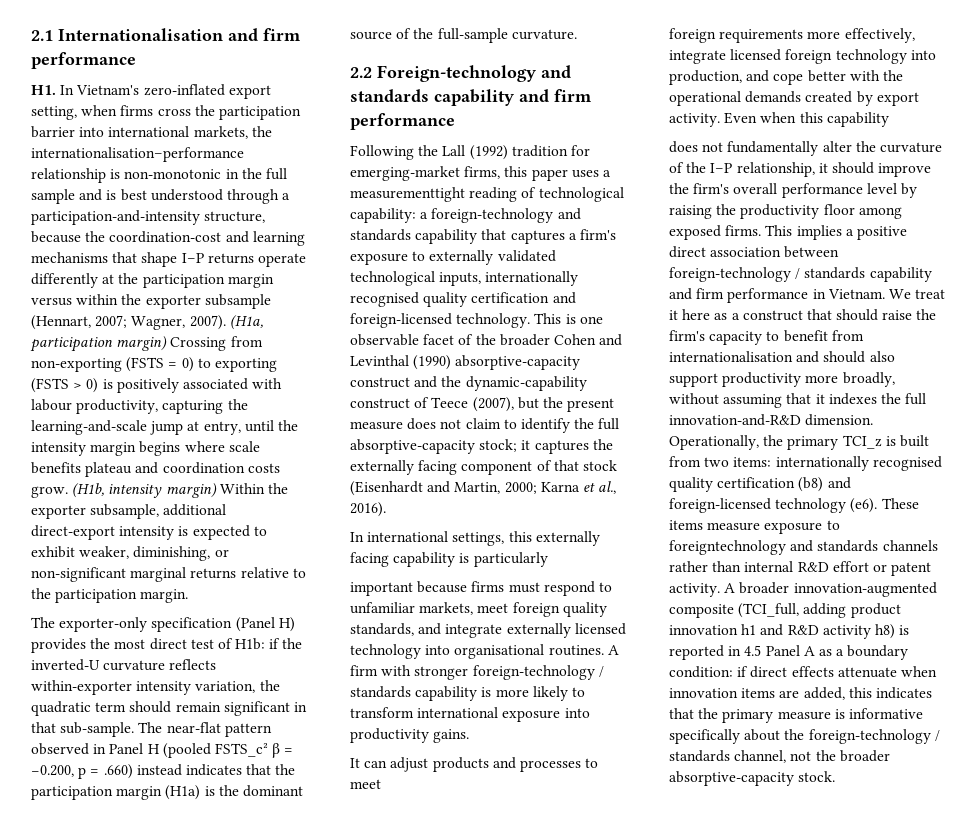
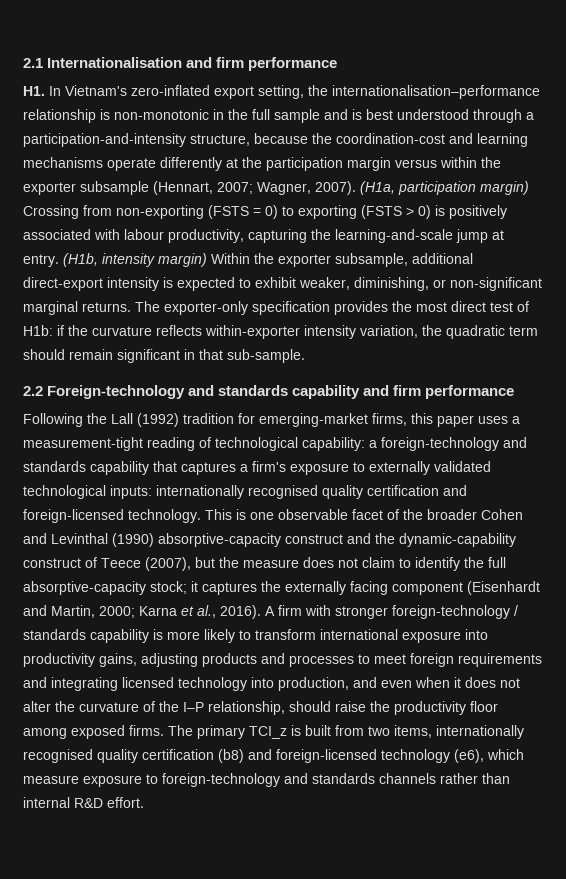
- H1. In Vietnam's zero-inflated export setting, when firms cross the participation barrier into international markets, the internationalisation–performance relationship is non-monotonic in the full sample and is best understood through a participation-and-intensity structure, because the coordination-cost and learning mechanisms that shape I–P returns operate differently at the participation margin versus within the exporter subsample (Hennart, 2007; Wagner, 2007).
+ H1. In Vietnam's zero-inflated export setting, the internationalisation–performance relationship is non-monotonic in the full sample and is best understood through a participation-and-intensity structure, because the coordination-cost and learning mechanisms operate differently at the participation margin versus within the exporter subsample (Hennart, 2007; Wagner, 2007).
- (H1a, participation margin) Crossing from non-exporting (FSTS = 0) to exporting (FSTS > 0) is positively associated with labour productivity, capturing the learning-and-scale jump at entry, until the intensity margin begins where scale benefits plateau and coordination costs grow.
+ (H1a, participation margin) Crossing from non-exporting (FSTS = 0) to exporting (FSTS > 0) is positively associated with labour productivity, capturing the learning-and-scale jump at entry.
- (H1b, intensity margin) Within the exporter subsample, additional direct-export intensity is expected to exhibit weaker, diminishing, or non-significant marginal returns relative to the participation margin.
- The exporter-only specification (Panel H) provides the most direct test of H1b: if the inverted-U curvature reflects within-exporter intensity variation, the quadratic term should remain significant in that sub-sample. The near-flat pattern observed in Panel H (pooled FSTS_c² β = −0.200, p = .660) instead indicates that the participation margin (H1a) is the dominant source of the full-sample curvature.
+ (H1b, intensity margin) Within the exporter subsample, additional direct-export intensity is expected to exhibit weaker, diminishing, or non-significant marginal returns. The exporter-only specification provides the most direct test of H1b: if the curvature reflects within-exporter intensity variation, the quadratic term should remain significant in that sub-sample.
- Following the Lall (1992) tradition for emerging-market firms, this paper uses a measurementtight reading of technological capability: a foreign-technology and standards capability that captures a firm's exposure to externally validated technological inputs, internationally recognised quality certification and foreign-licensed technology.
+ Following the Lall (1992) tradition for emerging-market firms, this paper uses a measurement-tight reading of technological capability: a foreign-technology and standards capability that captures a firm's exposure to externally validated technological inputs: internationally recognised quality certification and foreign-licensed technology.
- This is one observable facet of the broader Cohen and Levinthal (1990) absorptive-capacity construct and the dynamic-capability construct of Teece (2007), but the present measure does not claim to identify the full absorptive-capacity stock; it captures the externally facing component of that stock (Eisenhardt and Martin, 2000; Karna et al., 2016).
- In international settings, this externally facing capability is particularly
- important because firms must respond to unfamiliar markets, meet foreign quality standards, and integrate externally licensed technology into organisational routines.
+ This is one observable facet of the broader Cohen and Levinthal (1990) absorptive-capacity construct and the dynamic-capability construct of Teece (2007), but the measure does not claim to identify the full absorptive-capacity stock; it captures the externally facing component (Eisenhardt and Martin, 2000; Karna et al., 2016).
- A firm with stronger foreign-technology / standards capability is more likely to transform international exposure into productivity gains.
- It can adjust products and processes to meet
- foreign requirements more effectively, integrate licensed foreign technology into production, and cope better with the operational demands created by export activity. Even when this capability
- does not fundamentally alter the curvature of the I–P relationship, it should improve the firm's overall performance level by raising the productivity floor among exposed firms.
+ A firm with stronger foreign-technology / standards capability is more likely to transform international exposure into productivity gains, adjusting products and processes to meet foreign requirements and integrating licensed technology into production, and even when it does not alter the curvature of the I–P relationship, should raise the productivity floor among exposed firms.
- This implies a positive direct association between foreign-technology / standards capability and firm performance in Vietnam. We treat it here as a construct that should raise the firm's capacity to benefit from internationalisation and should also support productivity more broadly, without assuming that it indexes the full innovation-and-R&D dimension. Operationally, the primary TCI_z is built from two items: internationally recognised quality certification (b8) and foreign-licensed technology (e6). These items measure exposure to foreigntechnology and standards channels rather than internal R&D effort or patent activity. A broader innovation-augmented composite (TCI_full, adding product innovation h1 and R&D activity h8) is reported in 4.5 Panel A as a boundary condition: if direct effects attenuate when innovation items are added, this indicates that the primary measure is informative specifically about the foreign-technology / standards channel, not the broader absorptive-capacity stock.
+ The primary TCI_z is built from two items, internationally recognised quality certification (b8) and foreign-licensed technology (e6), which measure exposure to foreign-technology and standards channels rather than internal R&D effort.

